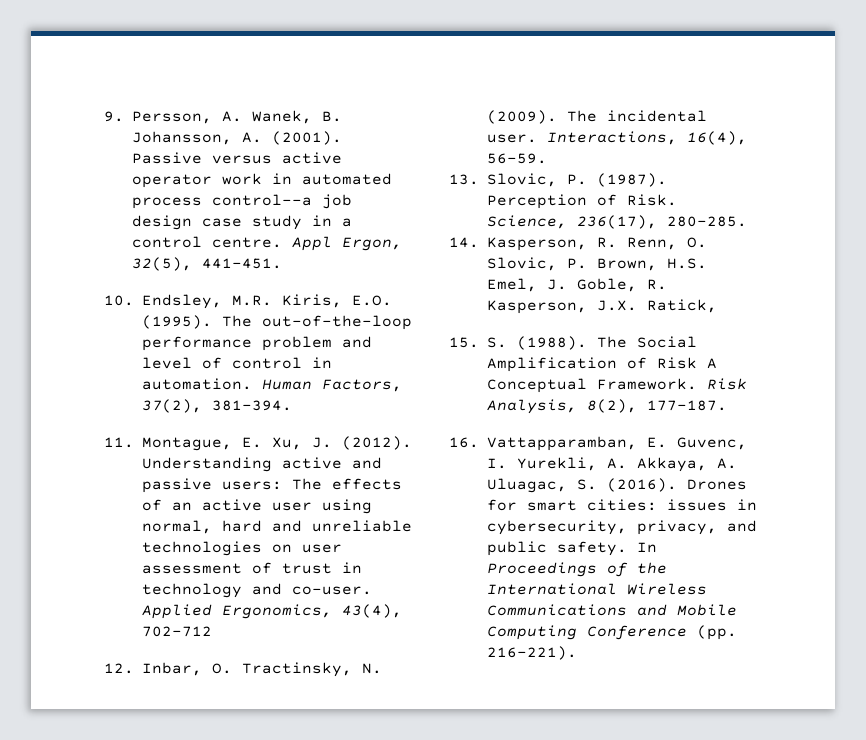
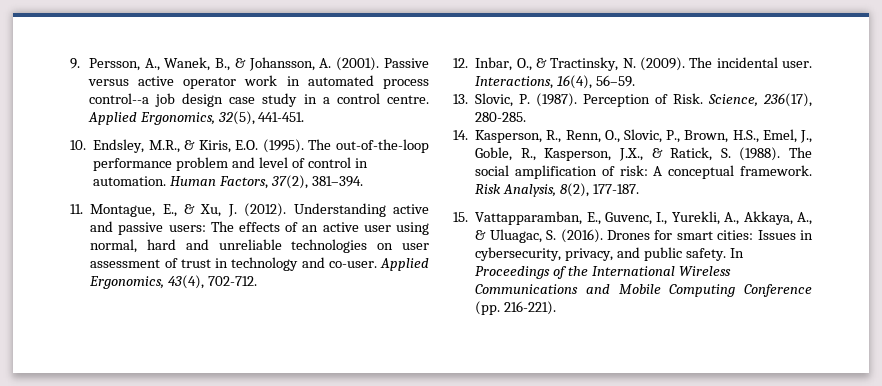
- 9. Persson, A. Wanek, B. Johansson, A. (2001).
+ 9. Persson, A., Wanek, B., & Johansson, A. (2001).
- Appl Ergon, 32(5), 441-451.
+ Applied Ergonomics, 32(5), 441-451.
- 10. Endsley, M.R. Kiris, E.O. (1995).
+ 10. Endsley, M.R., & Kiris, E.O. (1995).
- 11. Montague, E. Xu, J. (2012).
+ 11. Montague, E., & Xu, J. (2012).
- Applied Ergonomics, 43(4), 702-712
+ Applied Ergonomics, 43(4), 702-712.
- 12. Inbar, O. Tractinsky, N. (2009).
+ 12. Inbar, O., & Tractinsky, N. (2009).
- 14. Kasperson, R. Renn, O. Slovic, P. Brown, H.S. Emel, J. Goble, R. Kasperson, J.X. Ratick,
- 15. S. (1988).
+ 14. Kasperson, R., Renn, O., Slovic, P., Brown, H.S., Emel, J., Goble, R., Kasperson, J.X., & Ratick, S. (1988).
- The Social Amplification of Risk A Conceptual Framework. Risk Analysis, 8(2), 177-187.
- 16. Vattapparamban, E. Guvenc, I. Yurekli, A. Akkaya, A. Uluagac, S. (2016).
+ The social amplification of risk: A conceptual framework. Risk Analysis, 8(2), 177-187.
+ 15. Vattapparamban, E., Guvenc, I., Yurekli, A., Akkaya, A., & Uluagac, S. (2016).
- Drones for smart cities: issues in cybersecurity, privacy, and public safety.
+ Drones for smart cities: Issues in cybersecurity, privacy, and public safety.

